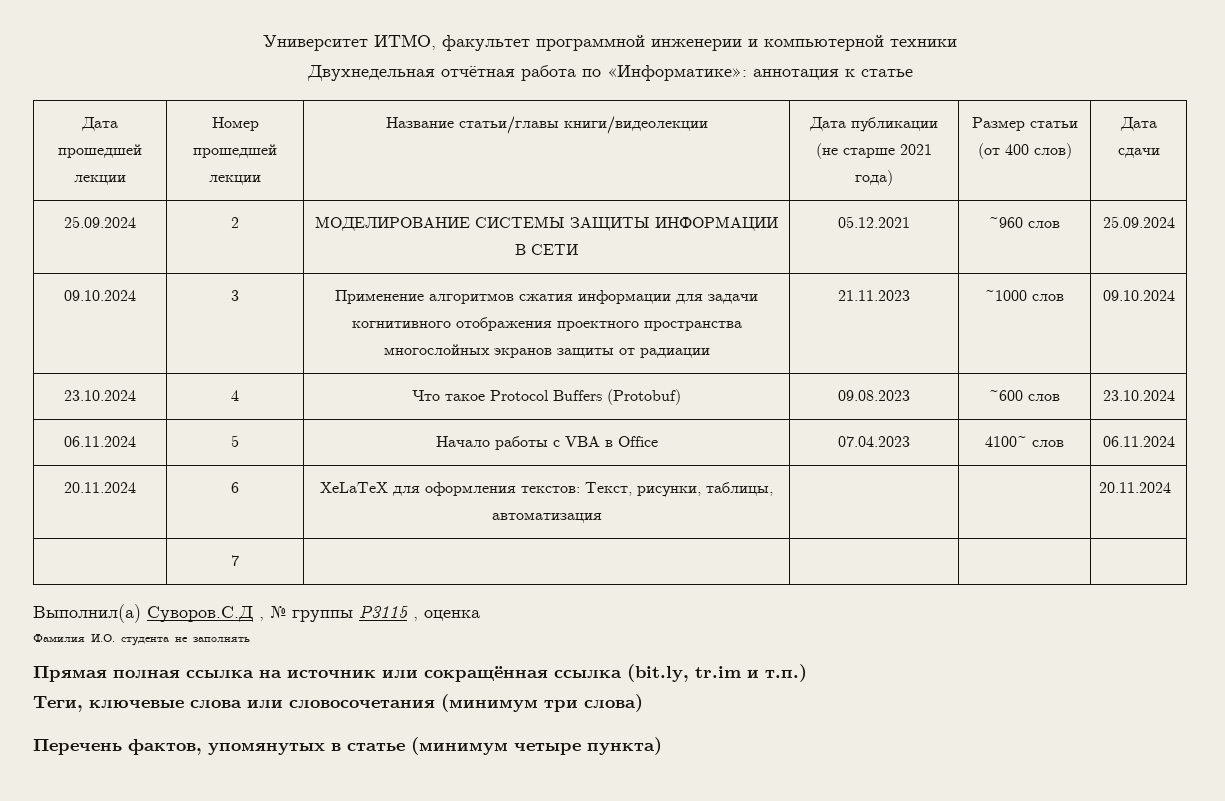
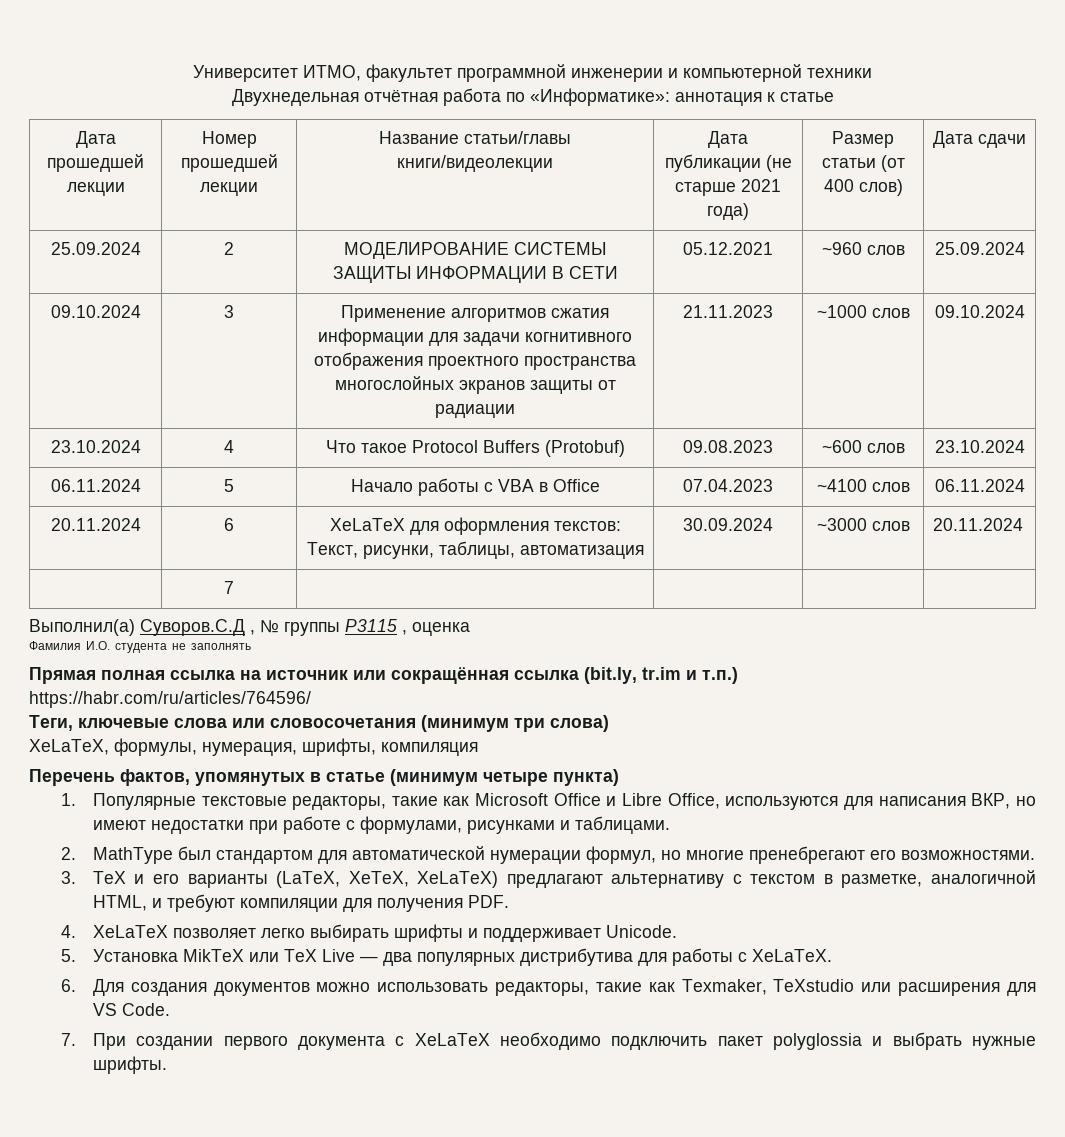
- 06.11.2024 | 5 | Начало работы с VBA в Office | 07.04.2023 | 4100~ слов | 06.11.2024
+ 06.11.2024 | 5 | Начало работы с VBA в Office | 07.04.2023 | ~4100 слов | 06.11.2024
- 20.11.2024 | 6 | XeLaTeX для оформления текстов: Текст, рисунки, таблицы, автоматизация | | | 20.11.2024
+ 20.11.2024 | 6 | XeLaTeX для оформления текстов: Текст, рисунки, таблицы, автоматизация | 30.09.2024 | ~3000 слов | 20.11.2024
+ https://habr.com/ru/articles/764596/
+ XeLaTeX, формулы, нумерация, шрифты, компиляция
+ 1. Популярные текстовые редакторы, такие как Microsoft Office и Libre Office, используются для написания ВКР, но имеют недостатки при работе с формулами, рисунками и таблицами.
+ 2. MathType был стандартом для автоматической нумерации формул, но многие пренебрегают его возможностями.
+ 3. TeX и его варианты (LaTeX, XeTeX, XeLaTeX) предлагают альтернативу с текстом в разметке, аналогичной HTML, и требуют компиляции для получения PDF.
+ 4. XeLaTeX позволяет легко выбирать шрифты и поддерживает Unicode.
+ 5. Установка MikTeX или TeX Live — два популярных дистрибутива для работы с XeLaTeX.
+ 6. Для создания документов можно использовать редакторы, такие как Texmaker, TeXstudio или расширения для VS Code.
+ 7. При создании первого документа с XeLaTeX необходимо подключить пакет polyglossia и выбрать нужные шрифты.

